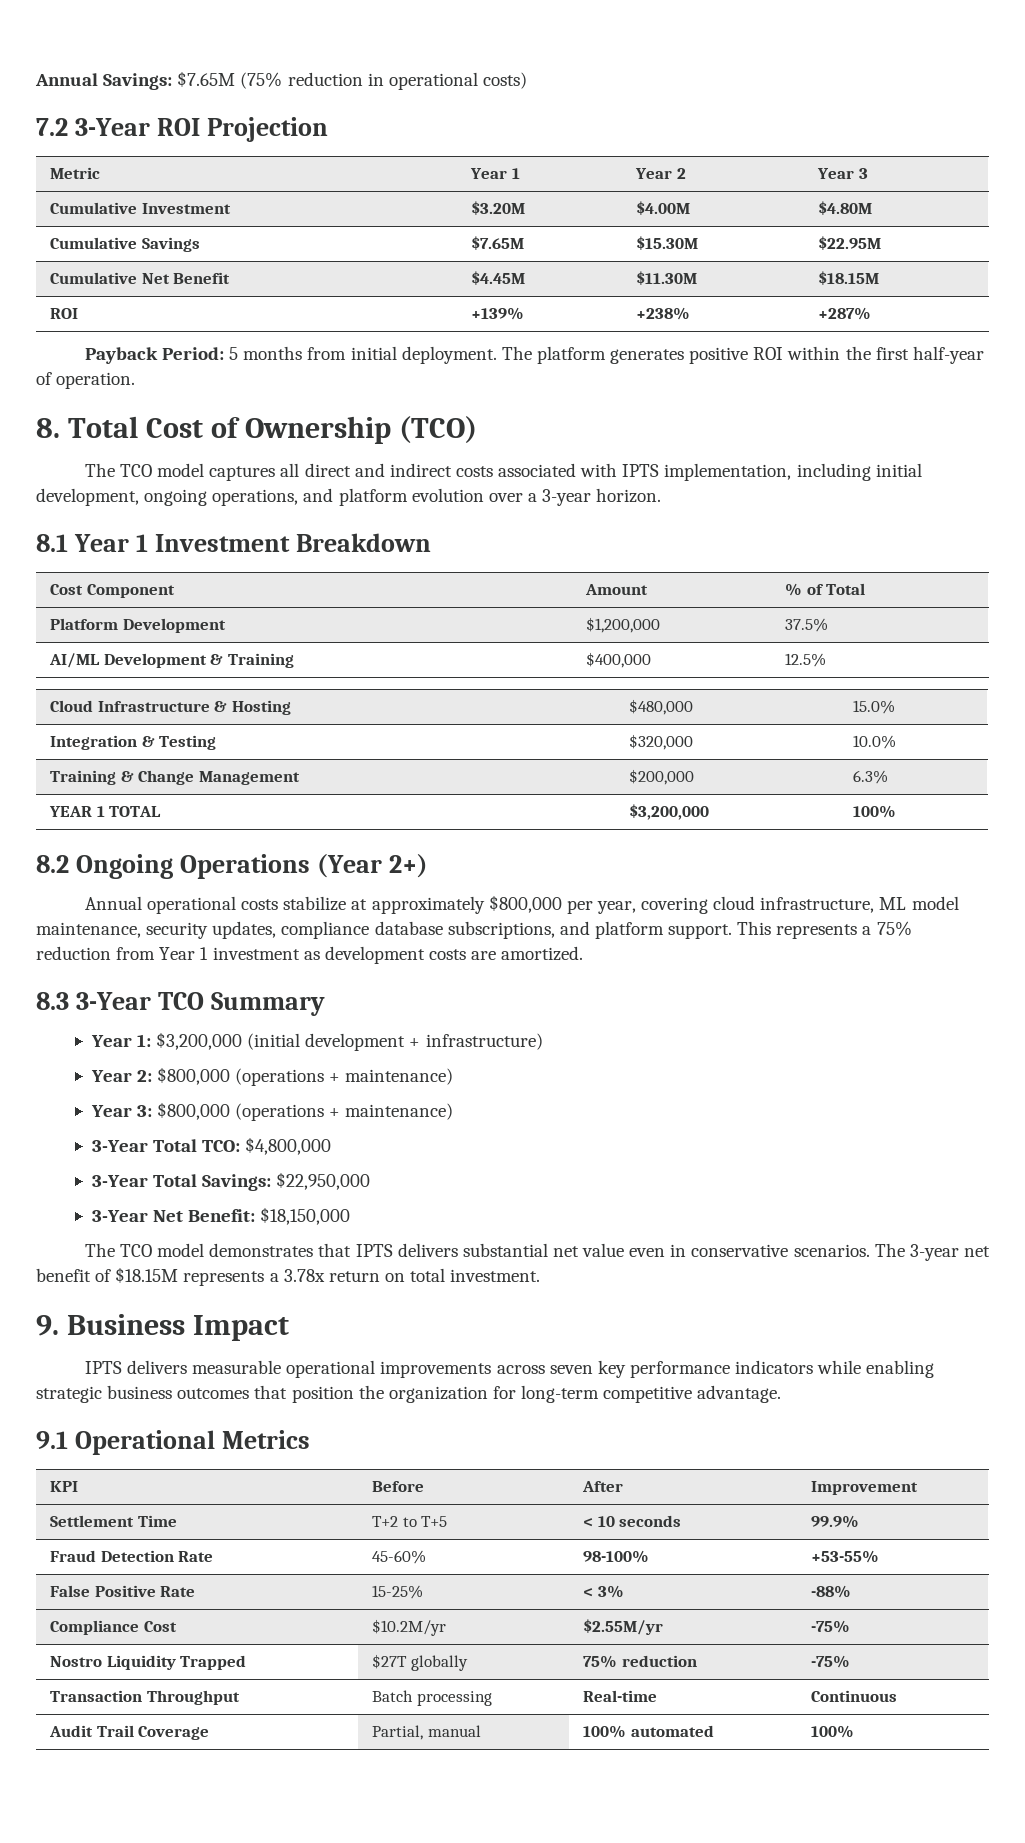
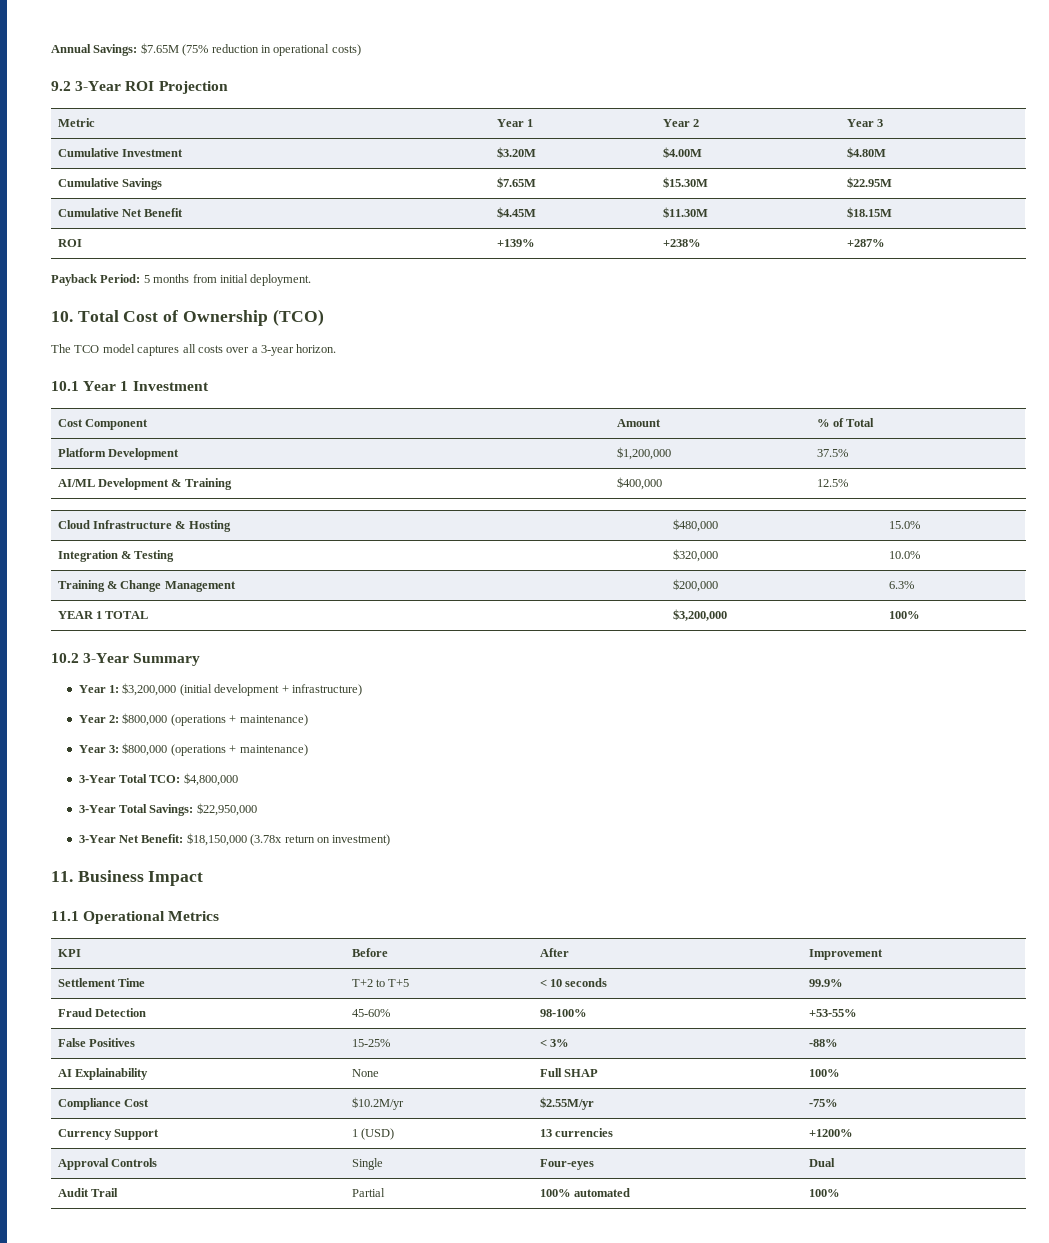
- 7.2 3-Year ROI Projection
+ 9.2 3-Year ROI Projection
- Payback Period: 5 months from initial deployment. The platform generates positive ROI within the first half-year of operation.
- 8. Total Cost of Ownership (TCO)
+ Payback Period: 5 months from initial deployment.
+ 10. Total Cost of Ownership (TCO)
- The TCO model captures all direct and indirect costs associated with IPTS implementation, including initial development, ongoing operations, and platform evolution over a 3-year horizon.
+ The TCO model captures all costs over a 3-year horizon.
- 8.1 Year 1 Investment Breakdown
+ 10.1 Year 1 Investment
- 8.2 Ongoing Operations (Year 2+)
- Annual operational costs stabilize at approximately $800,000 per year, covering cloud infrastructure, ML model maintenance, security updates, compliance database subscriptions, and platform support. This represents a 75% reduction from Year 1 investment as development costs are amortized.
- 8.3 3-Year TCO Summary
+ 10.2 3-Year Summary
- 3-Year Net Benefit: $18,150,000
- The TCO model demonstrates that IPTS delivers substantial net value even in conservative scenarios. The 3-year net benefit of $18.15M represents a 3.78x return on total investment.
- 9. Business Impact
- IPTS delivers measurable operational improvements across seven key performance indicators while enabling strategic business outcomes that position the organization for long-term competitive advantage.
- 9.1 Operational Metrics
+ 3-Year Net Benefit: $18,150,000 (3.78x return on investment)
+ 11. Business Impact
+ 11.1 Operational Metrics
- Fraud Detection Rate | 45-60% | 98-100% | +53-55%
+ Fraud Detection | 45-60% | 98-100% | +53-55%
- False Positive Rate | 15-25% | < 3% | -88%
+ False Positives | 15-25% | < 3% | -88%
+ AI Explainability | None | Full SHAP | 100%
- Nostro Liquidity Trapped | $27T globally | 75% reduction | -75%
- Transaction Throughput | Batch processing | Real-time | Continuous
+ Currency Support | 1 (USD) | 13 currencies | +1200%
+ Approval Controls | Single | Four-eyes | Dual
- Audit Trail Coverage | Partial, manual | 100% automated | 100%
+ Audit Trail | Partial | 100% automated | 100%

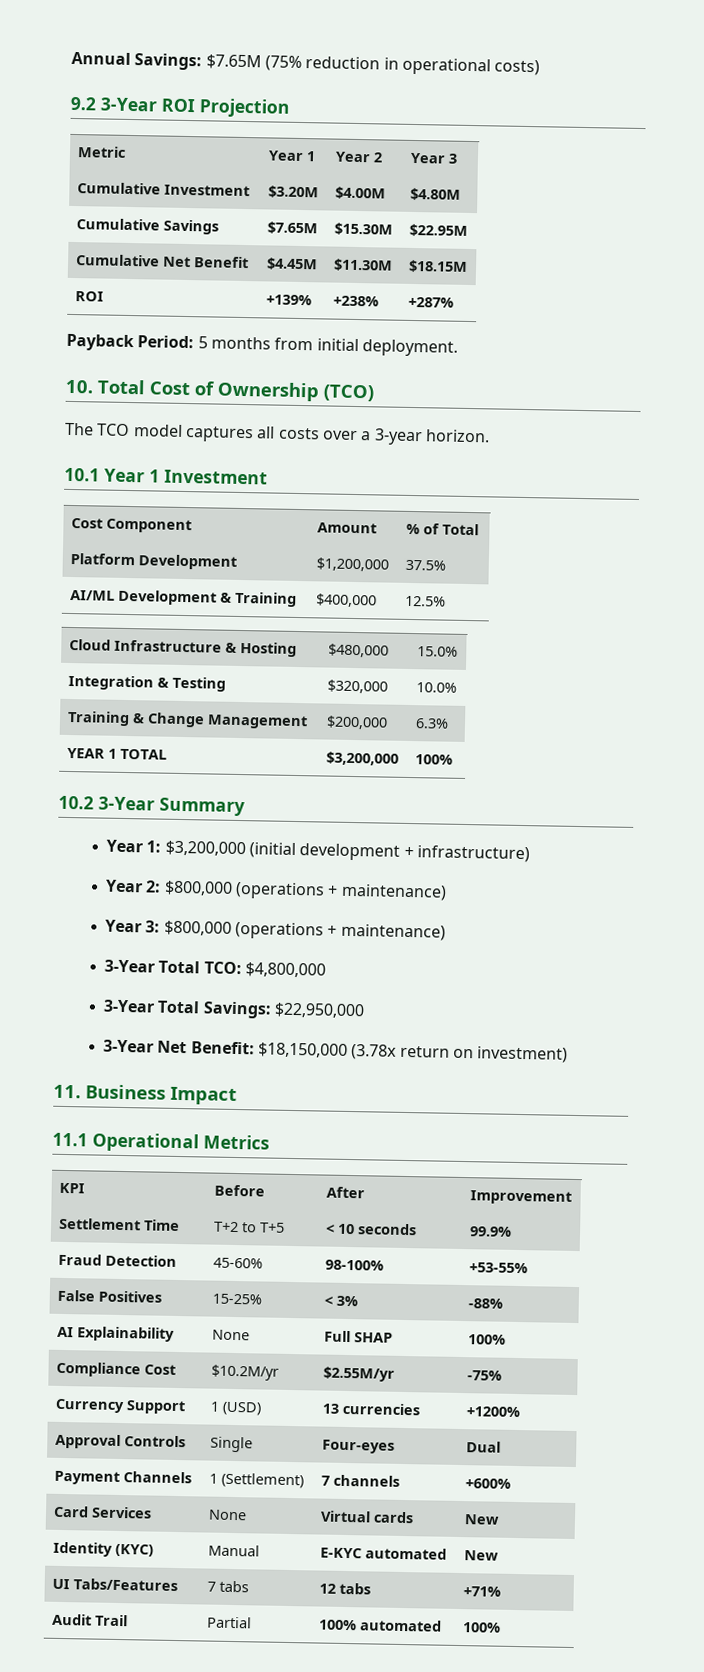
+ Payment Channels | 1 (Settlement) | 7 channels | +600%
+ Card Services | None | Virtual cards | New
+ Identity (KYC) | Manual | E-KYC automated | New
+ UI Tabs/Features | 7 tabs | 12 tabs | +71%

